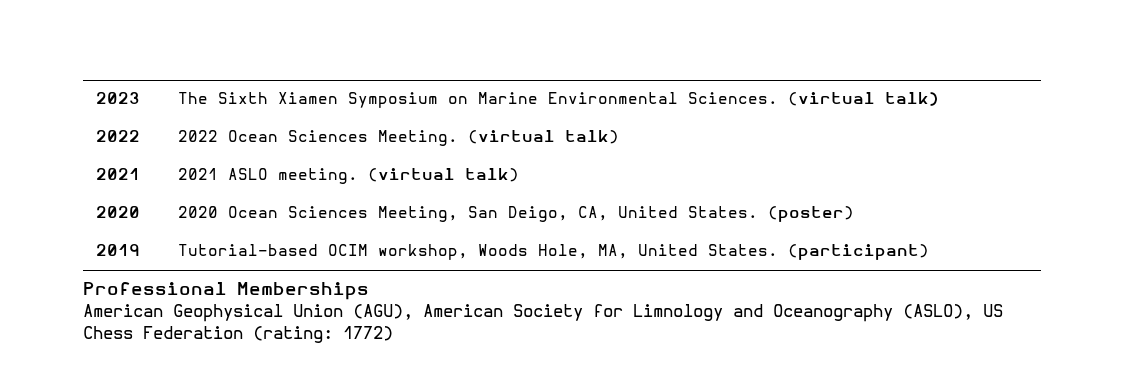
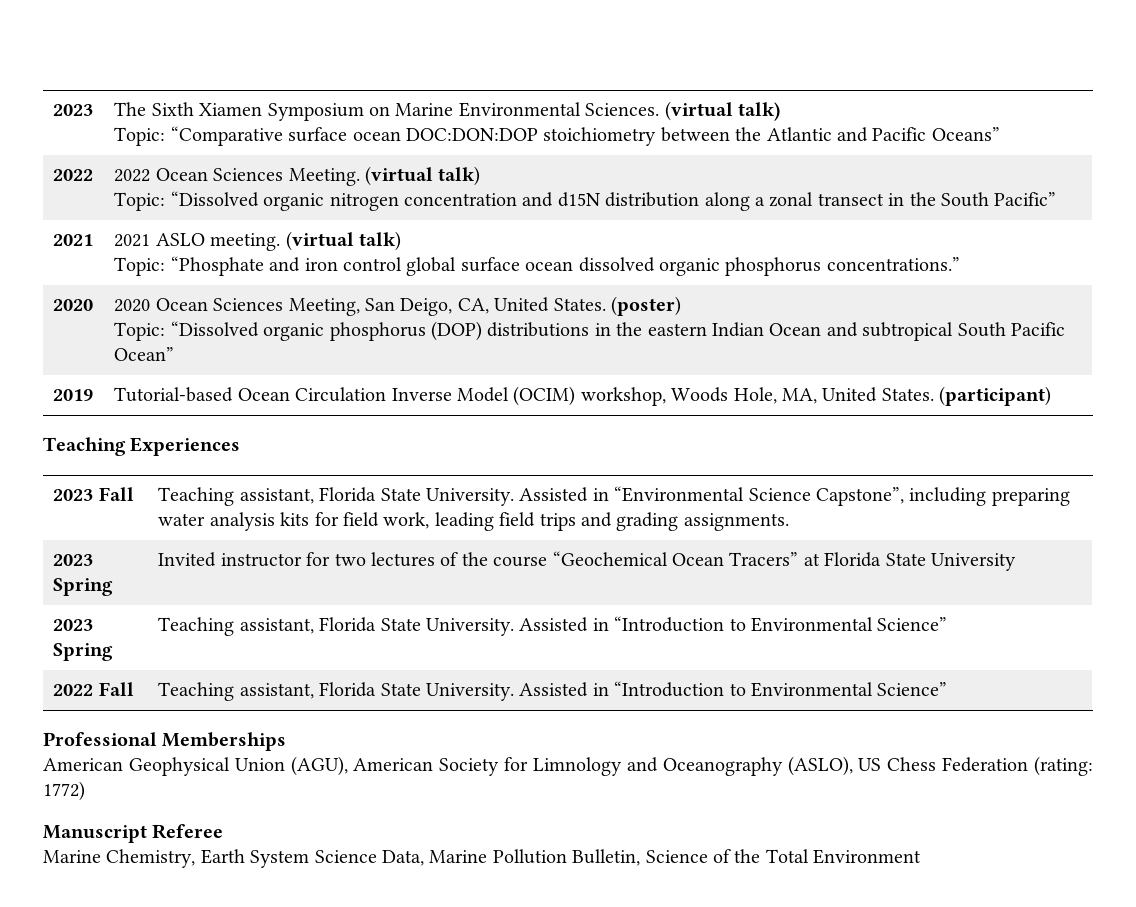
  2023 | The Sixth Xiamen Symposium on Marine Environmental Sciences. (virtual talk)
+ Topic: “Comparative surface ocean DOC:DON:DOP stoichiometry between the Atlantic and Pacific Oceans”
  2022 | 2022 Ocean Sciences Meeting. (virtual talk)
+ Topic: “Dissolved organic nitrogen concentration and d15N distribution along a zonal transect in the South Pacific”
  2021 | 2021 ASLO meeting. (virtual talk)
+ Topic: “Phosphate and iron control global surface ocean dissolved organic phosphorus concentrations.”
  2020 | 2020 Ocean Sciences Meeting, San Deigo, CA, United States. (poster)
- 2019 | Tutorial-based OCIM workshop, Woods Hole, MA, United States. (participant)
+ Topic: “Dissolved organic phosphorus (DOP) distributions in the eastern Indian Ocean and subtropical South Pacific Ocean”
+ 2019 | Tutorial-based Ocean Circulation Inverse Model (OCIM) workshop, Woods Hole, MA, United States. (participant)
+ Teaching Experiences
+ 2023 Fall | Teaching assistant, Florida State University. Assisted in “Environmental Science Capstone”, including preparing water analysis kits for field work, leading field trips and grading assignments.
+ 2023 Spring | Invited instructor for two lectures of the course “Geochemical Ocean Tracers” at Florida State University
+ 2023 Spring | Teaching assistant, Florida State University. Assisted in “Introduction to Environmental Science”
+ 2022 Fall | Teaching assistant, Florida State University. Assisted in “Introduction to Environmental Science”
+ Manuscript Referee
+ Marine Chemistry, Earth System Science Data, Marine Pollution Bulletin, Science of the Total Environment

